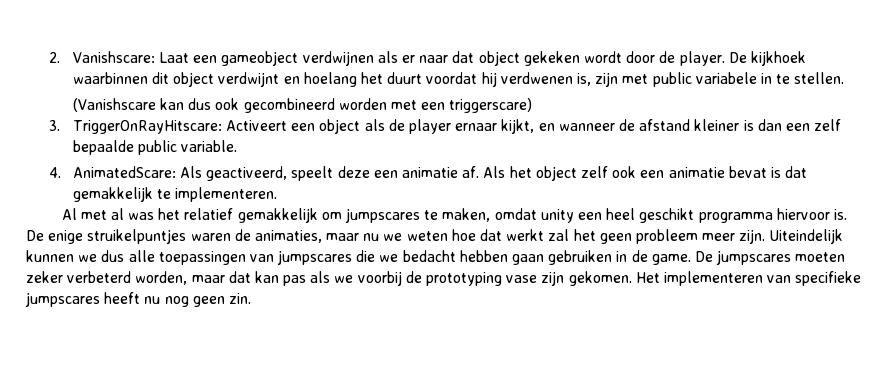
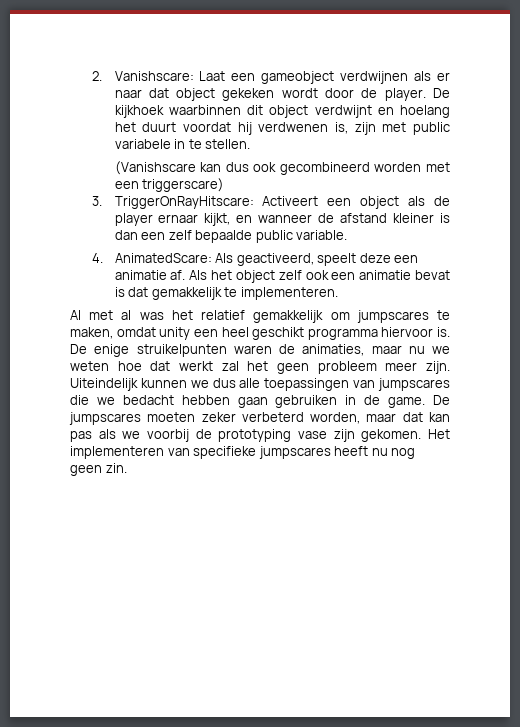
- De enige struikelpuntjes waren de animaties, maar nu we weten hoe dat werkt zal het geen probleem meer zijn.
+ De enige struikelpunten waren de animaties, maar nu we weten hoe dat werkt zal het geen probleem meer zijn.

